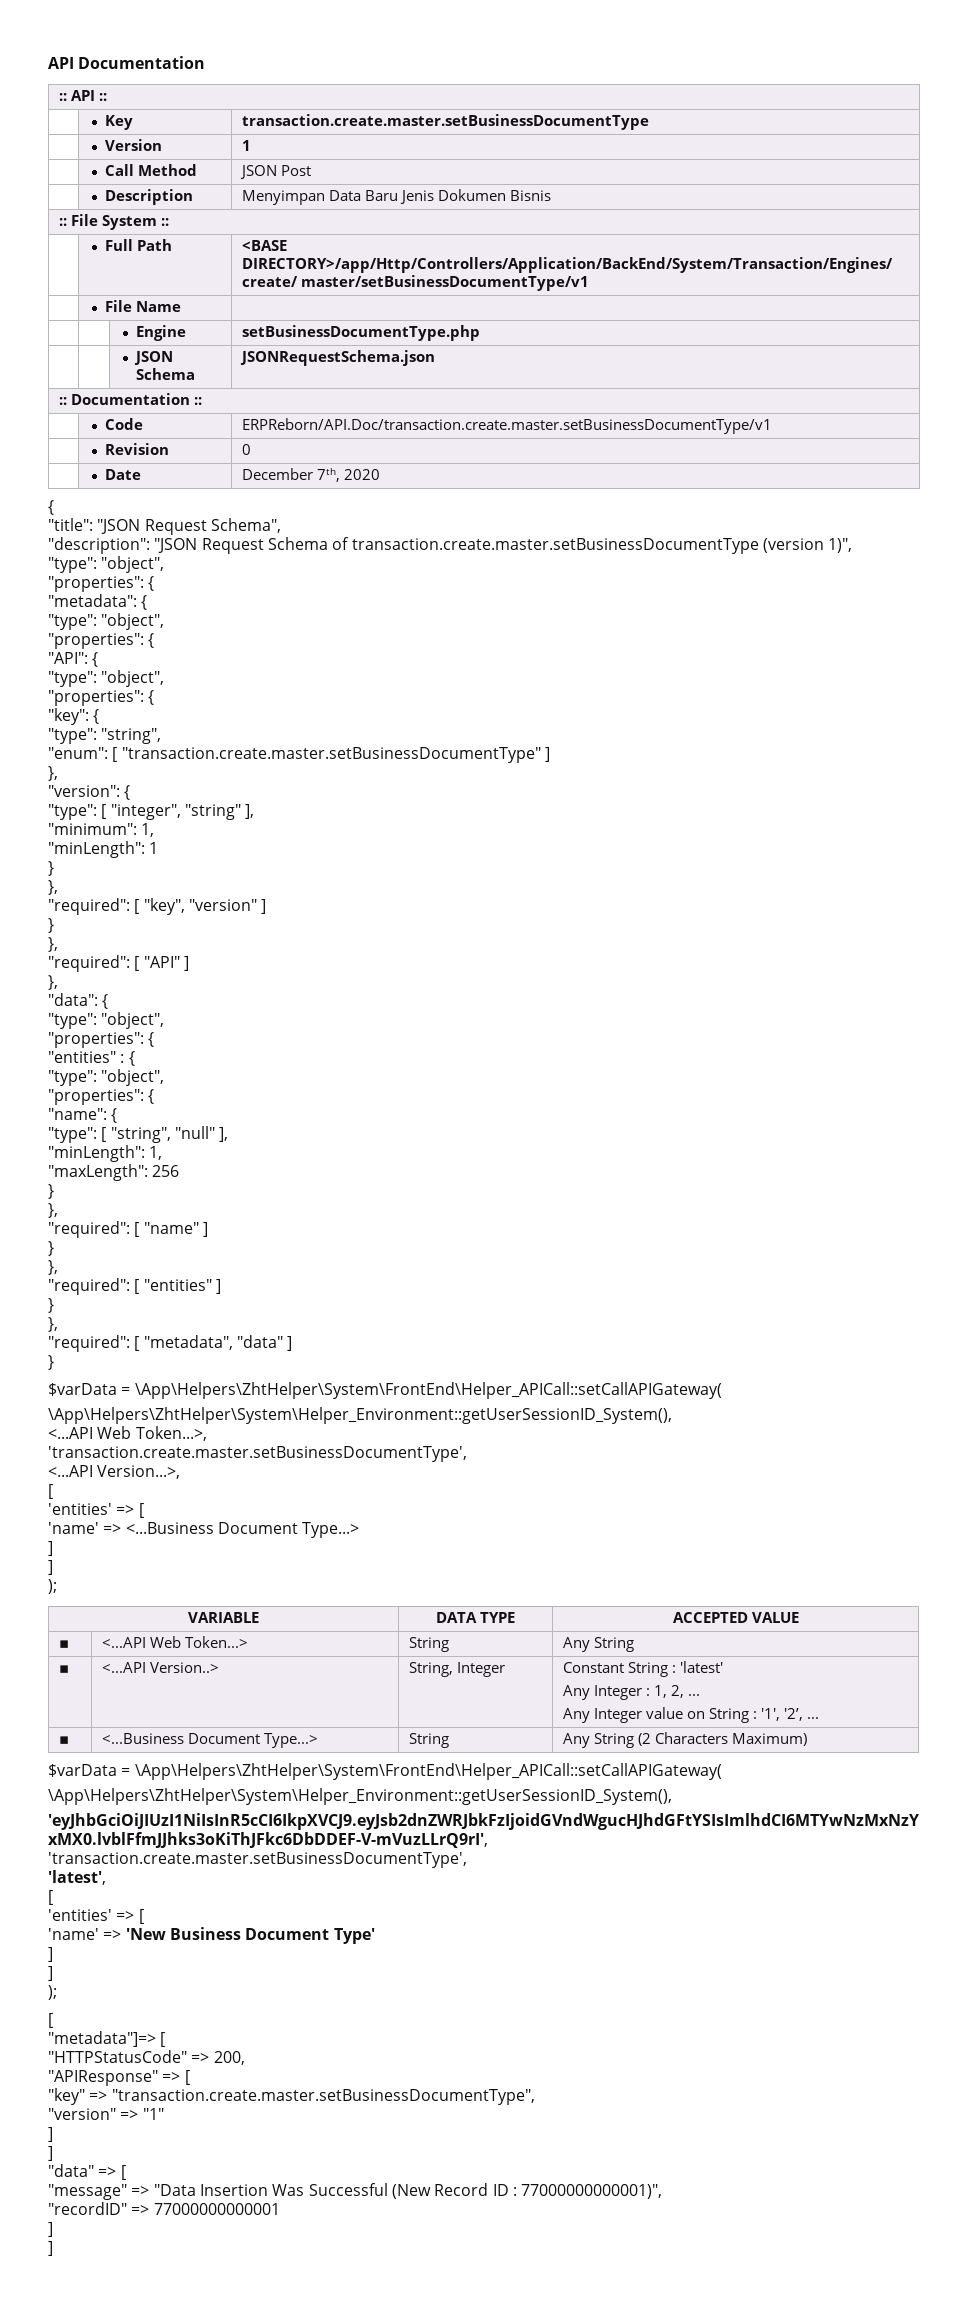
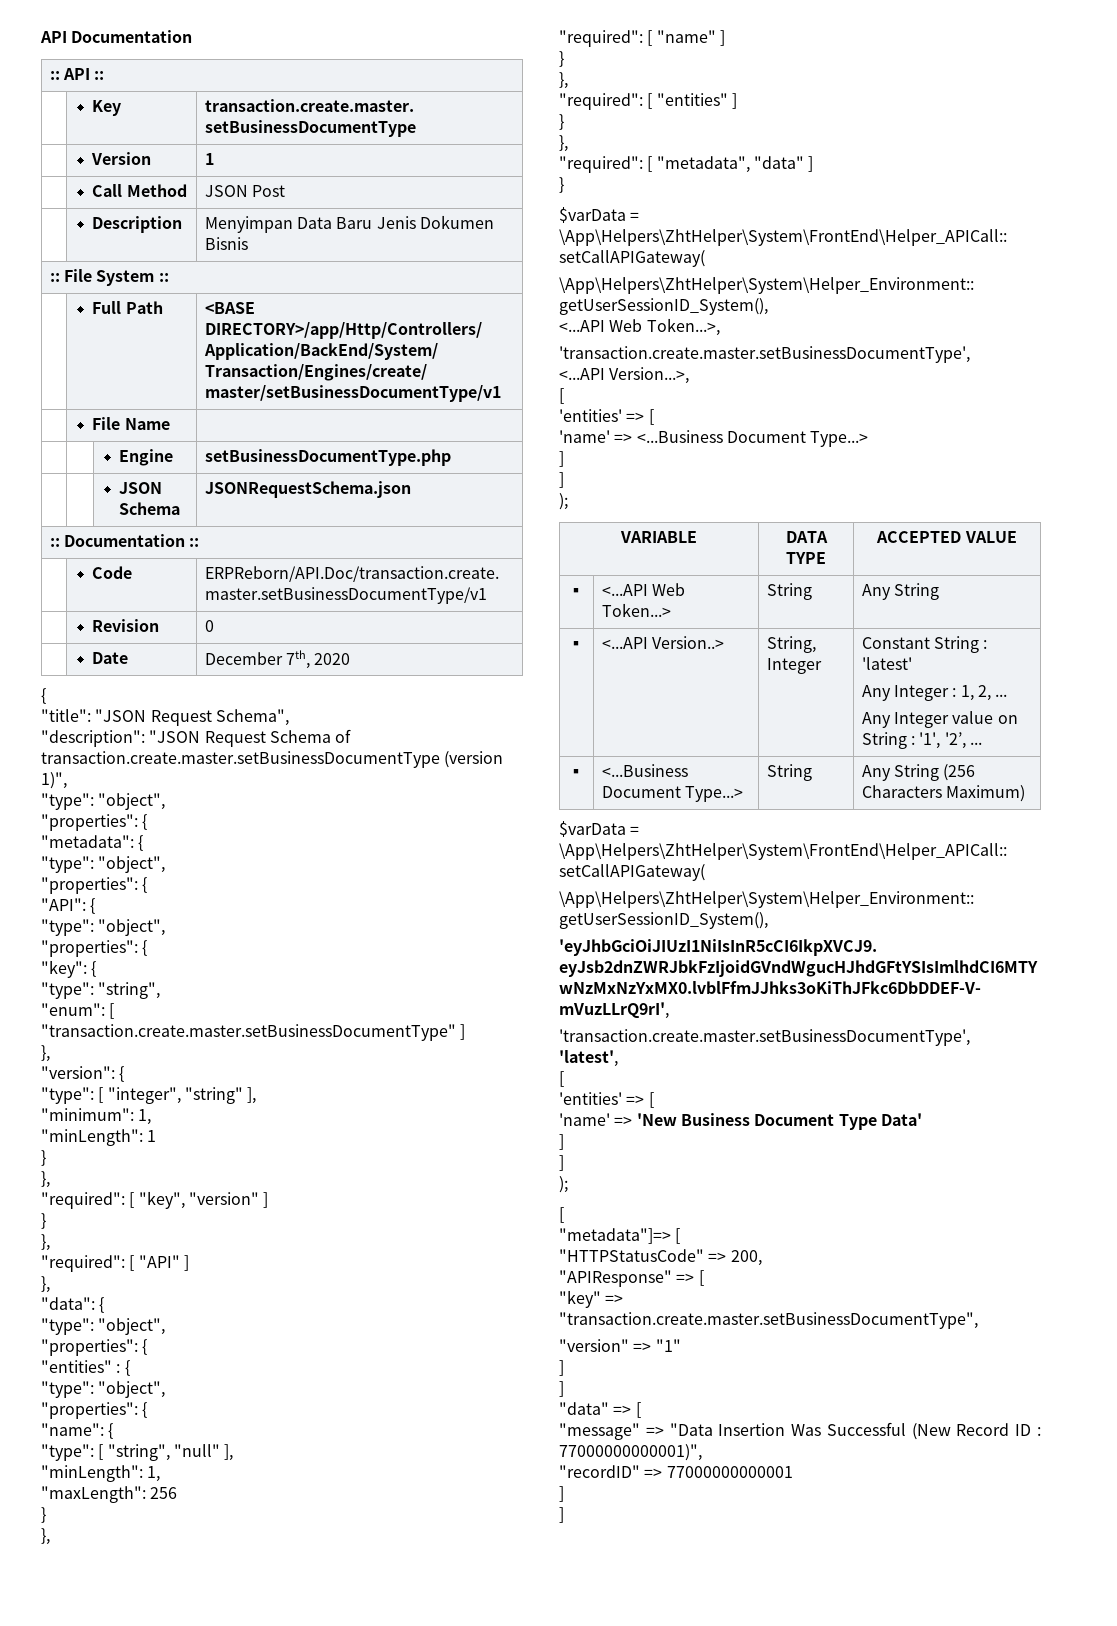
- ▪ | <...Business Document Type...> | String | Any String (2 Characters Maximum)
+ ▪ | <...Business Document Type...> | String | Any String (256 Characters Maximum)
- 'name' => 'New Business Document Type'
+ 'name' => 'New Business Document Type Data'

